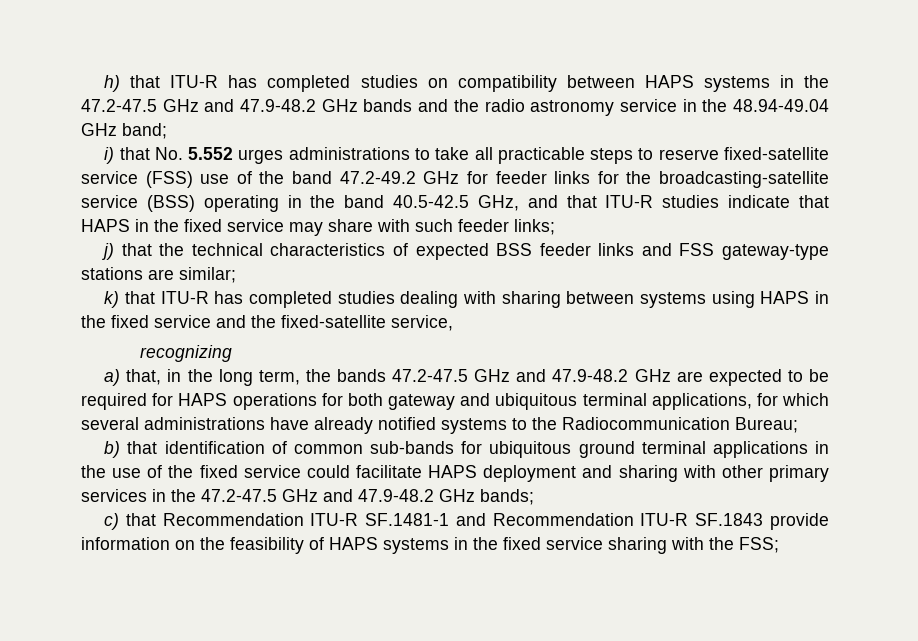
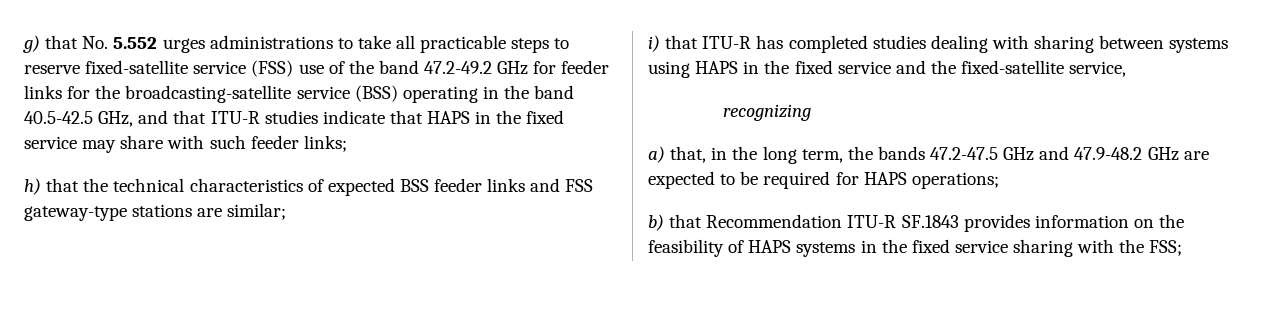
- h) that ITU-R has completed studies on compatibility between HAPS systems in the 47.2-47.5 GHz and 47.9-48.2 GHz bands and the radio astronomy service in the 48.94-49.04 GHz band;
- i) that No. 5.552 urges administrations to take all practicable steps to reserve fixed-satellite service (FSS) use of the band 47.2-49.2 GHz for feeder links for the broadcasting-satellite service (BSS) operating in the band 40.5-42.5 GHz, and that ITU-R studies indicate that HAPS in the fixed service may share with such feeder links;
+ g) that No. 5.552 urges administrations to take all practicable steps to reserve fixed-satellite service (FSS) use of the band 47.2-49.2 GHz for feeder links for the broadcasting-satellite service (BSS) operating in the band 40.5-42.5 GHz, and that ITU-R studies indicate that HAPS in the fixed service may share with such feeder links;
- j) that the technical characteristics of expected BSS feeder links and FSS gateway-type stations are similar;
+ h) that the technical characteristics of expected BSS feeder links and FSS gateway-type stations are similar;
- k) that ITU-R has completed studies dealing with sharing between systems using HAPS in the fixed service and the fixed-satellite service,
+ i) that ITU-R has completed studies dealing with sharing between systems using HAPS in the fixed service and the fixed-satellite service,
- a) that, in the long term, the bands 47.2-47.5 GHz and 47.9-48.2 GHz are expected to be required for HAPS operations for both gateway and ubiquitous terminal applications, for which several administrations have already notified systems to the Radiocommunication Bureau;
- b) that identification of common sub-bands for ubiquitous ground terminal applications in the use of the fixed service could facilitate HAPS deployment and sharing with other primary services in the 47.2-47.5 GHz and 47.9-48.2 GHz bands;
- c) that Recommendation ITU-R SF.1481-1 and Recommendation ITU-R SF.1843 provide information on the feasibility of HAPS systems in the fixed service sharing with the FSS;
+ a) that, in the long term, the bands 47.2-47.5 GHz and 47.9-48.2 GHz are expected to be required for HAPS operations;
+ b) that Recommendation ITU-R SF.1843 provides information on the feasibility of HAPS systems in the fixed service sharing with the FSS;

